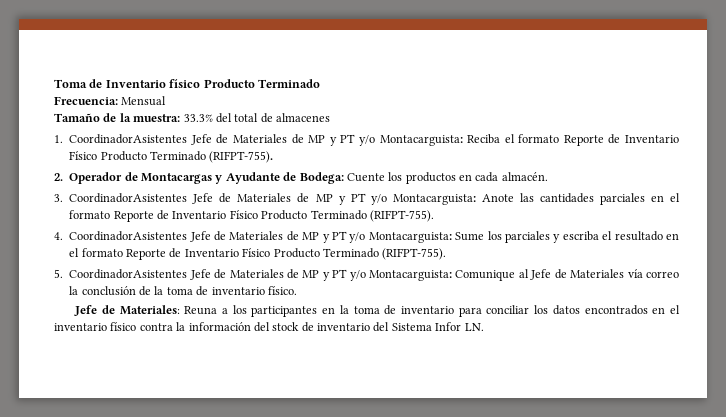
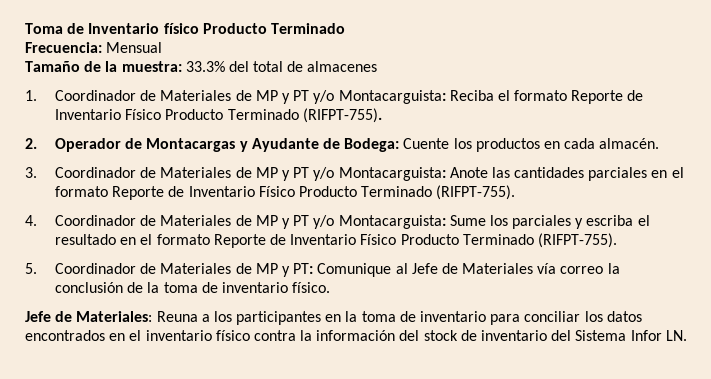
- 1. CoordinadorAsistentes Jefe de Materiales de MP y PT y/o Montacarguista: Reciba el formato Reporte de Inventario Físico Producto Terminado (RIFPT-755).
+ 1. Coordinador de Materiales de MP y PT y/o Montacarguista: Reciba el formato Reporte de Inventario Físico Producto Terminado (RIFPT-755).
- 3. CoordinadorAsistentes Jefe de Materiales de MP y PT y/o Montacarguista: Anote las cantidades parciales en el formato Reporte de Inventario Físico Producto Terminado (RIFPT-755).
+ 3. Coordinador de Materiales de MP y PT y/o Montacarguista: Anote las cantidades parciales en el formato Reporte de Inventario Físico Producto Terminado (RIFPT-755).
- 4. CoordinadorAsistentes Jefe de Materiales de MP y PT y/o Montacarguista: Sume los parciales y escriba el resultado en el formato Reporte de Inventario Físico Producto Terminado (RIFPT-755).
+ 4. Coordinador de Materiales de MP y PT y/o Montacarguista: Sume los parciales y escriba el resultado en el formato Reporte de Inventario Físico Producto Terminado (RIFPT-755).
- 5. CoordinadorAsistentes Jefe de Materiales de MP y PT y/o Montacarguista: Comunique al Jefe de Materiales vía correo la conclusión de la toma de inventario físico.
+ 5. Coordinador de Materiales de MP y PT: Comunique al Jefe de Materiales vía correo la conclusión de la toma de inventario físico.

